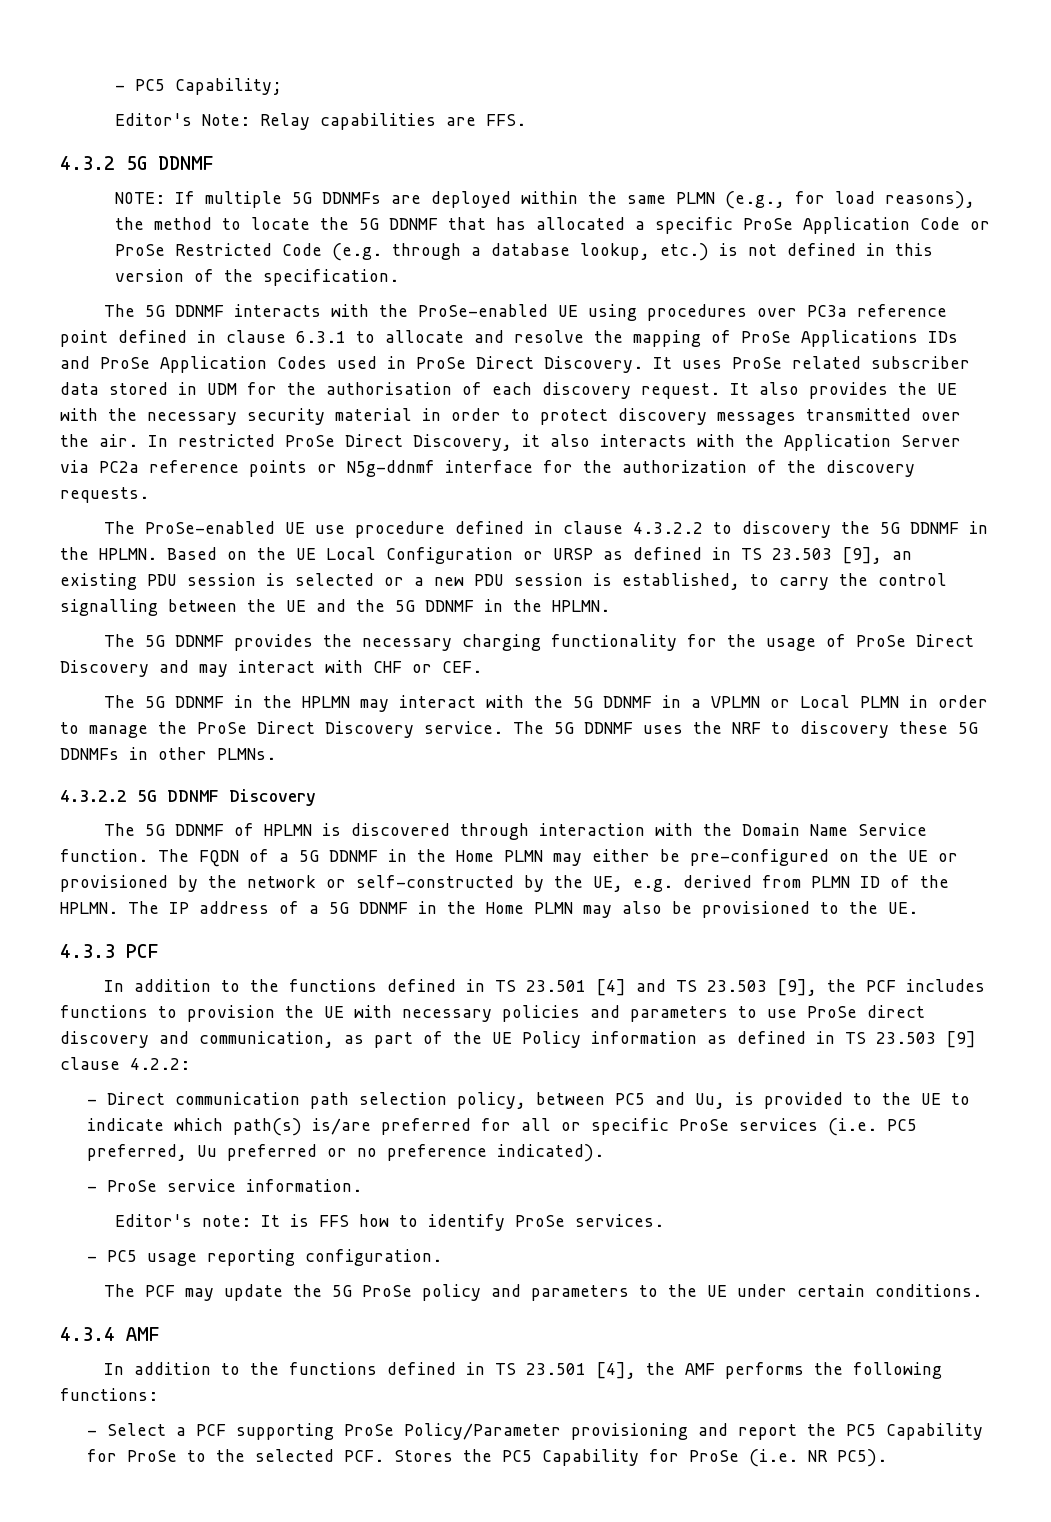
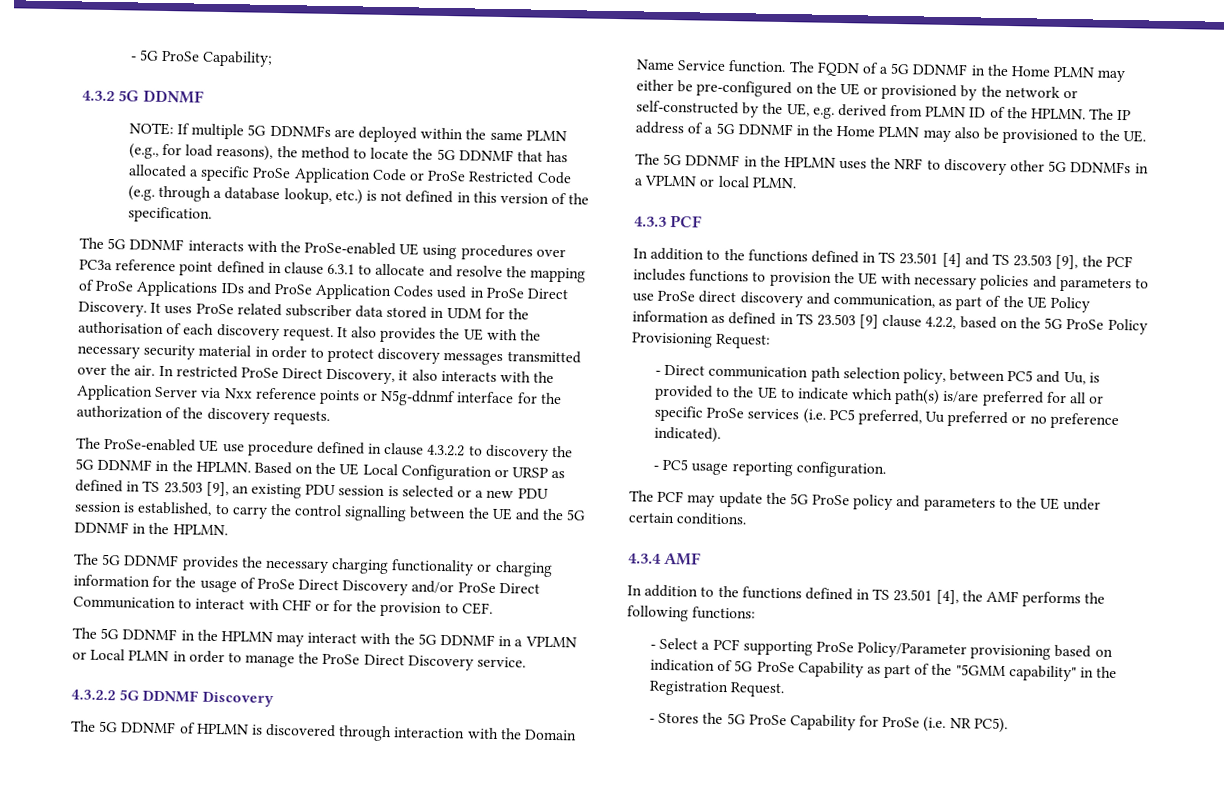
- - PC5 Capability;
+ - 5G ProSe Capability;
- Editor's Note: Relay capabilities are FFS.
- In restricted ProSe Direct Discovery, it also interacts with the Application Server via PC2a reference points or N5g-ddnmf interface for the authorization of the discovery requests.
+ In restricted ProSe Direct Discovery, it also interacts with the Application Server via Nxx reference points or N5g-ddnmf interface for the authorization of the discovery requests.
- The 5G DDNMF provides the necessary charging functionality for the usage of ProSe Direct Discovery and may interact with CHF or CEF.
+ The 5G DDNMF provides the necessary charging functionality or charging information for the usage of ProSe Direct Discovery and/or ProSe Direct Communication to interact with CHF or for the provision to CEF.
- The 5G DDNMF uses the NRF to discovery these 5G DDNMFs in other PLMNs.
+ The 5G DDNMF in the HPLMN uses the NRF to discovery other 5G DDNMFs in a VPLMN or local PLMN.
- In addition to the functions defined in TS 23.501 [4] and TS 23.503 [9], the PCF includes functions to provision the UE with necessary policies and parameters to use ProSe direct discovery and communication, as part of the UE Policy information as defined in TS 23.503 [9] clause 4.2.2:
+ In addition to the functions defined in TS 23.501 [4] and TS 23.503 [9], the PCF includes functions to provision the UE with necessary policies and parameters to use ProSe direct discovery and communication, as part of the UE Policy information as defined in TS 23.503 [9] clause 4.2.2, based on the 5G ProSe Policy Provisioning Request:
- - ProSe service information.
- Editor's note: It is FFS how to identify ProSe services.
- - Select a PCF supporting ProSe Policy/Parameter provisioning and report the PC5 Capability for ProSe to the selected PCF. Stores the PC5 Capability for ProSe (i.e. NR PC5).
+ - Select a PCF supporting ProSe Policy/Parameter provisioning based on indication of 5G ProSe Capability as part of the "5GMM capability" in the Registration Request.
+ - Stores the 5G ProSe Capability for ProSe (i.e. NR PC5).

